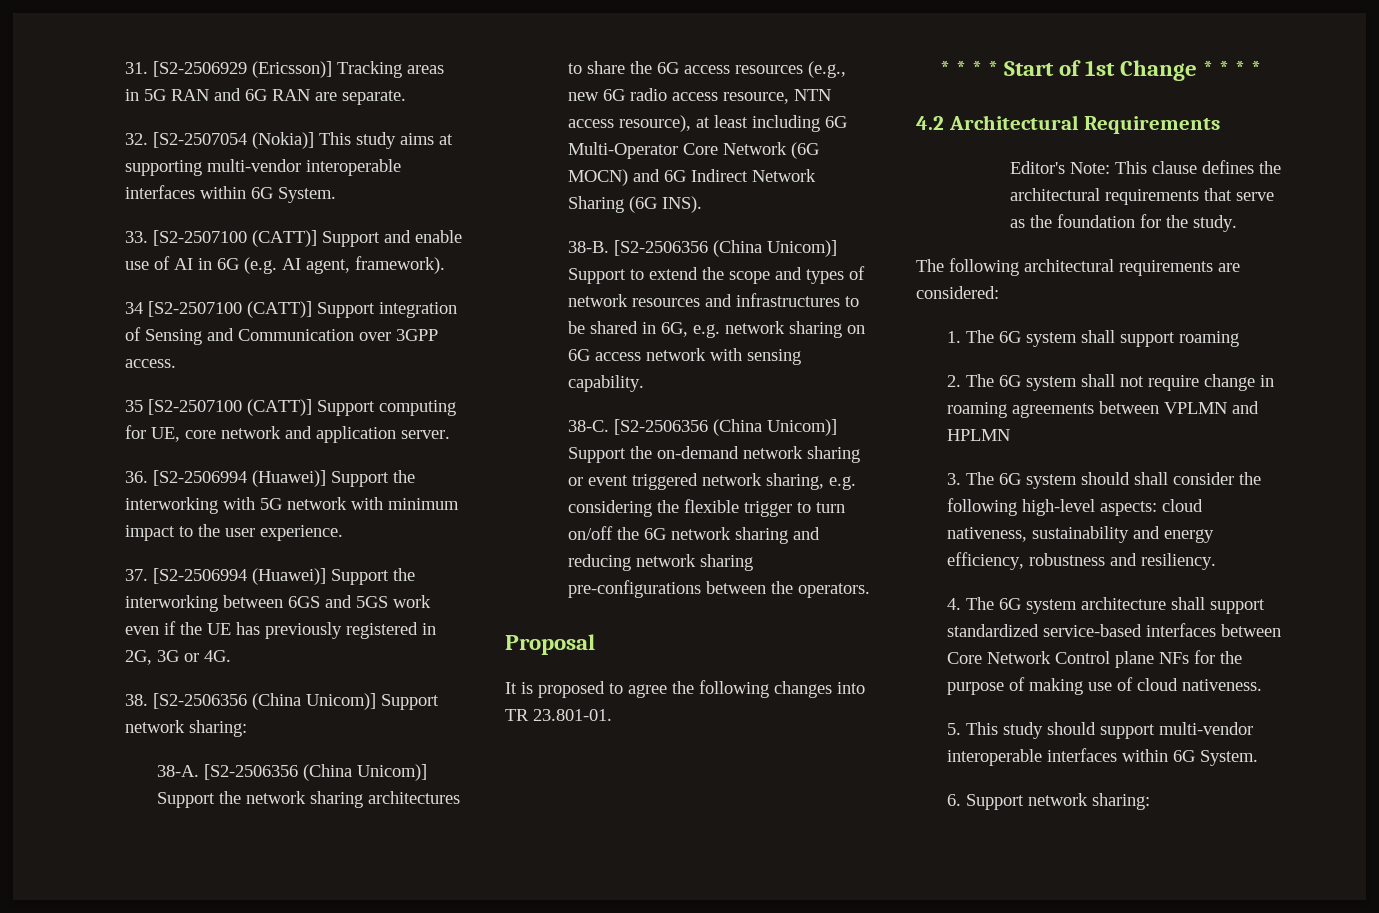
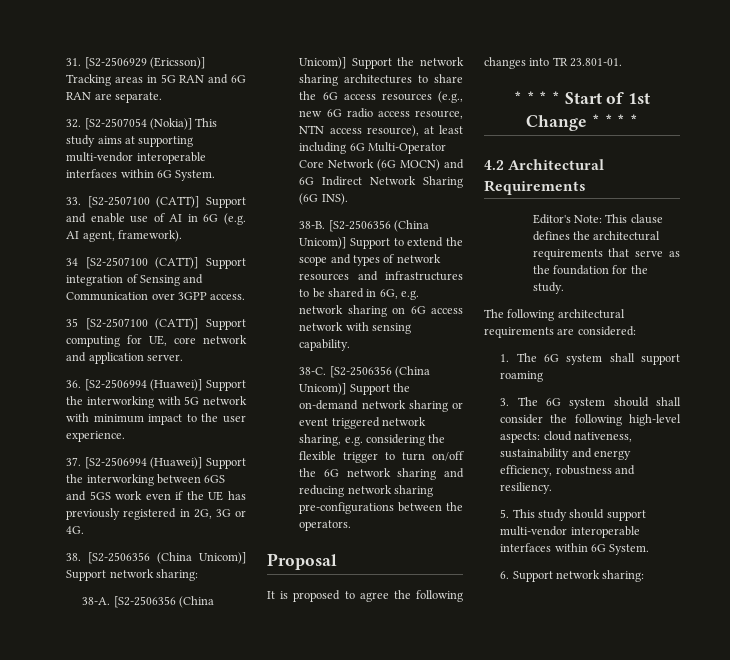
- 2. The 6G system shall not require change in roaming agreements between VPLMN and HPLMN
- 4. The 6G system architecture shall support standardized service-based interfaces between Core Network Control plane NFs for the purpose of making use of cloud nativeness.

